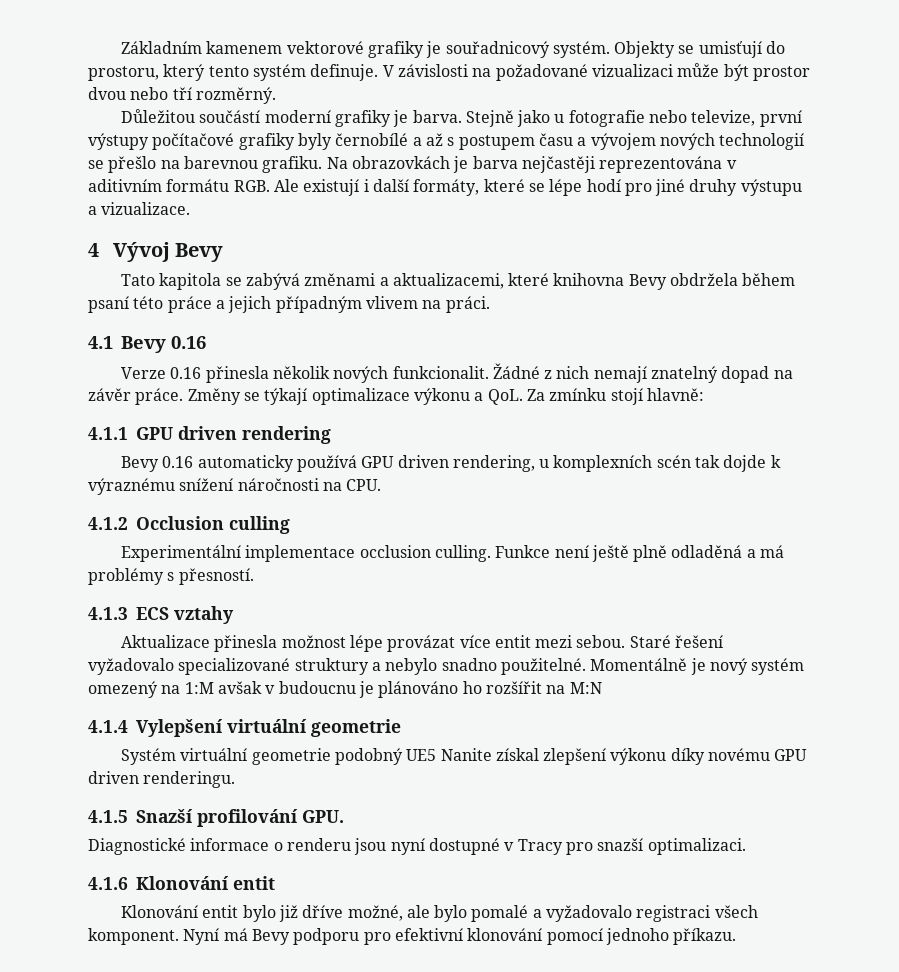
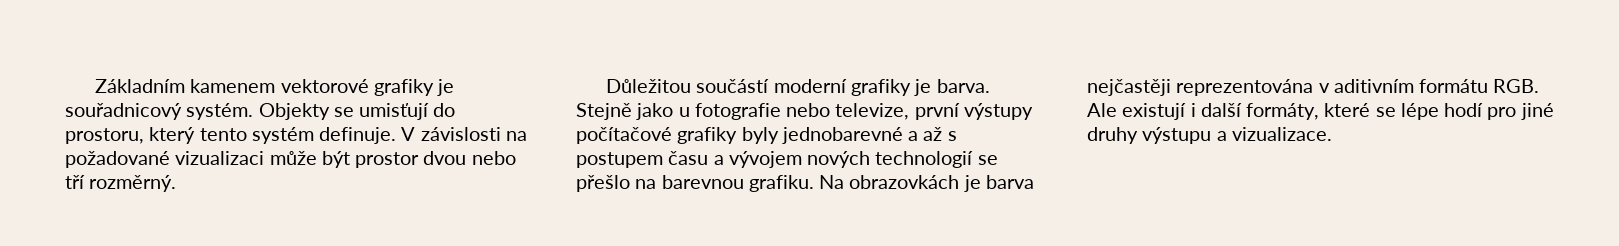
- Stejně jako u fotografie nebo televize, první výstupy počítačové grafiky byly černobílé a až s postupem času a vývojem nových technologií se přešlo na barevnou grafiku.
+ Stejně jako u fotografie nebo televize, první výstupy počítačové grafiky byly jednobarevné a až s postupem času a vývojem nových technologií se přešlo na barevnou grafiku.
- 4 Vývoj Bevy
- Tato kapitola se zabývá změnami a aktualizacemi, které knihovna Bevy obdržela během psaní této práce a jejich případným vlivem na práci.
- 4.1 Bevy 0.16
- Verze 0.16 přinesla několik nových funkcionalit. Žádné z nich nemají znatelný dopad na závěr práce. Změny se týkají optimalizace výkonu a QoL. Za zmínku stojí hlavně:
- 4.1.1 GPU driven rendering
- Bevy 0.16 automaticky používá GPU driven rendering, u komplexních scén tak dojde k výraznému snížení náročnosti na CPU.
- 4.1.2 Occlusion culling
- Experimentální implementace occlusion culling. Funkce není ještě plně odladěná a má problémy s přesností.
- 4.1.3 ECS vztahy
- Aktualizace přinesla možnost lépe provázat více entit mezi sebou. Staré řešení vyžadovalo specializované struktury a nebylo snadno použitelné. Momentálně je nový systém omezený na 1:M avšak v budoucnu je plánováno ho rozšířit na M:N
- 4.1.4 Vylepšení virtuální geometrie
- Systém virtuální geometrie podobný UE5 Nanite získal zlepšení výkonu díky novému GPU driven renderingu.
- 4.1.5 Snazší profilování GPU.
- Diagnostické informace o renderu jsou nyní dostupné v Tracy pro snazší optimalizaci.
- 4.1.6 Klonování entit
- Klonování entit bylo již dříve možné, ale bylo pomalé a vyžadovalo registraci všech komponent. Nyní má Bevy podporu pro efektivní klonování pomocí jednoho příkazu.

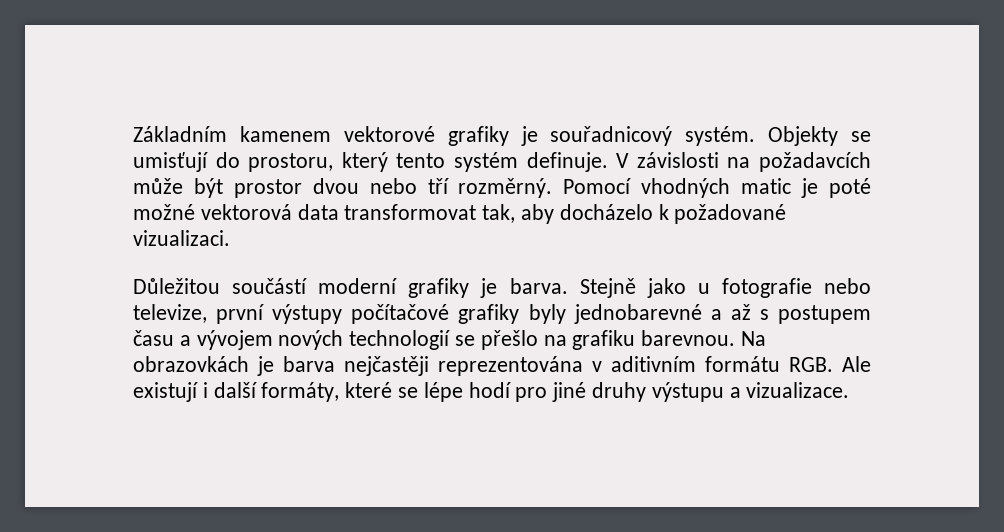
- V závislosti na požadované vizualizaci může být prostor dvou nebo tří rozměrný.
+ V závislosti na požadavcích může být prostor dvou nebo tří rozměrný. Pomocí vhodných matic je poté možné vektorová data transformovat tak, aby docházelo k požadované vizualizaci.
- Stejně jako u fotografie nebo televize, první výstupy počítačové grafiky byly jednobarevné a až s postupem času a vývojem nových technologií se přešlo na barevnou grafiku.
+ Stejně jako u fotografie nebo televize, první výstupy počítačové grafiky byly jednobarevné a až s postupem času a vývojem nových technologií se přešlo na grafiku barevnou.

